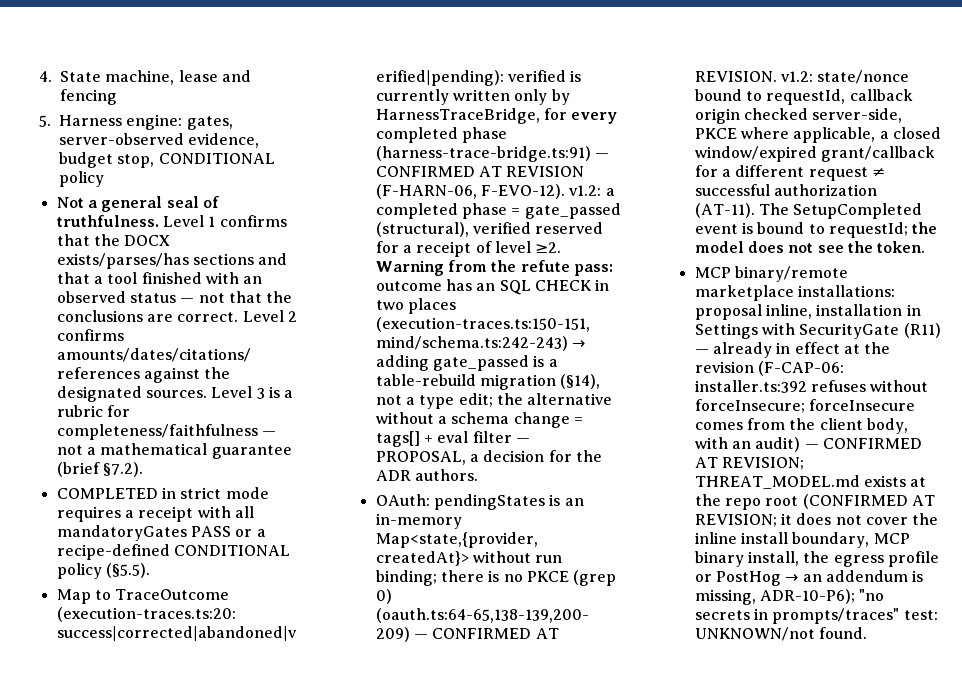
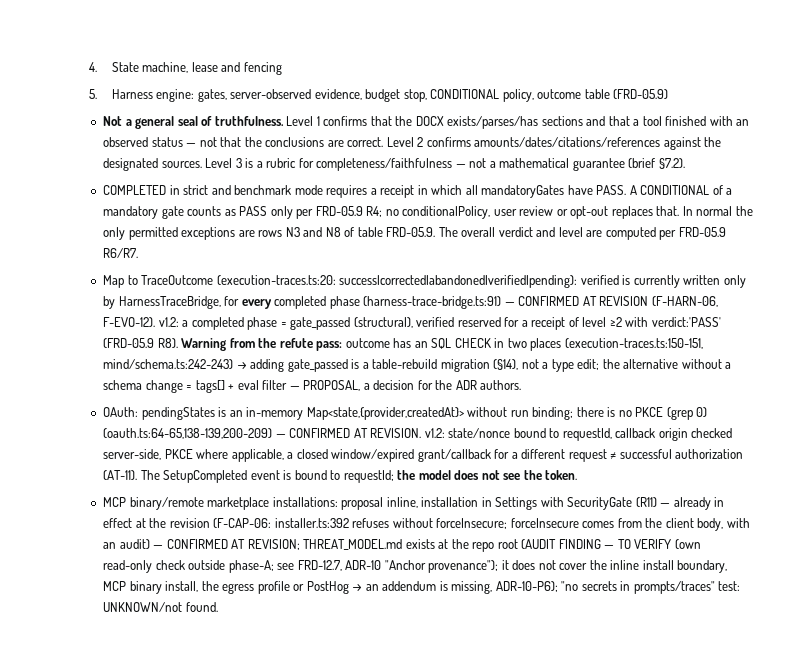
- 5. Harness engine: gates, server-observed evidence, budget stop, CONDITIONAL policy
+ 5. Harness engine: gates, server-observed evidence, budget stop, CONDITIONAL policy, outcome table (FRD-05.9)
- COMPLETED in strict mode requires a receipt with all mandatoryGates PASS or a recipe-defined CONDITIONAL policy (§5.5).
+ COMPLETED in strict and benchmark mode requires a receipt in which all mandatoryGates have PASS. A CONDITIONAL of a mandatory gate counts as PASS only per FRD-05.9 R4; no conditionalPolicy, user review or opt-out replaces that. In normal the only permitted exceptions are rows N3 and N8 of table FRD-05.9. The overall verdict and level are computed per FRD-05.9 R6/R7.
- a completed phase = gate_passed (structural), verified reserved for a receipt of level ≥2. Warning from the refute pass:
+ a completed phase = gate_passed (structural), verified reserved for a receipt of level ≥2 with verdict:'PASS' (FRD-05.9 R8). Warning from the refute pass:
- THREAT_MODEL.md exists at the repo root (CONFIRMED AT REVISION;
+ THREAT_MODEL.md exists at the repo root (AUDIT FINDING — TO VERIFY (own read-only check outside phase-A; see FRD-12.7, ADR-10 "Anchor provenance");

